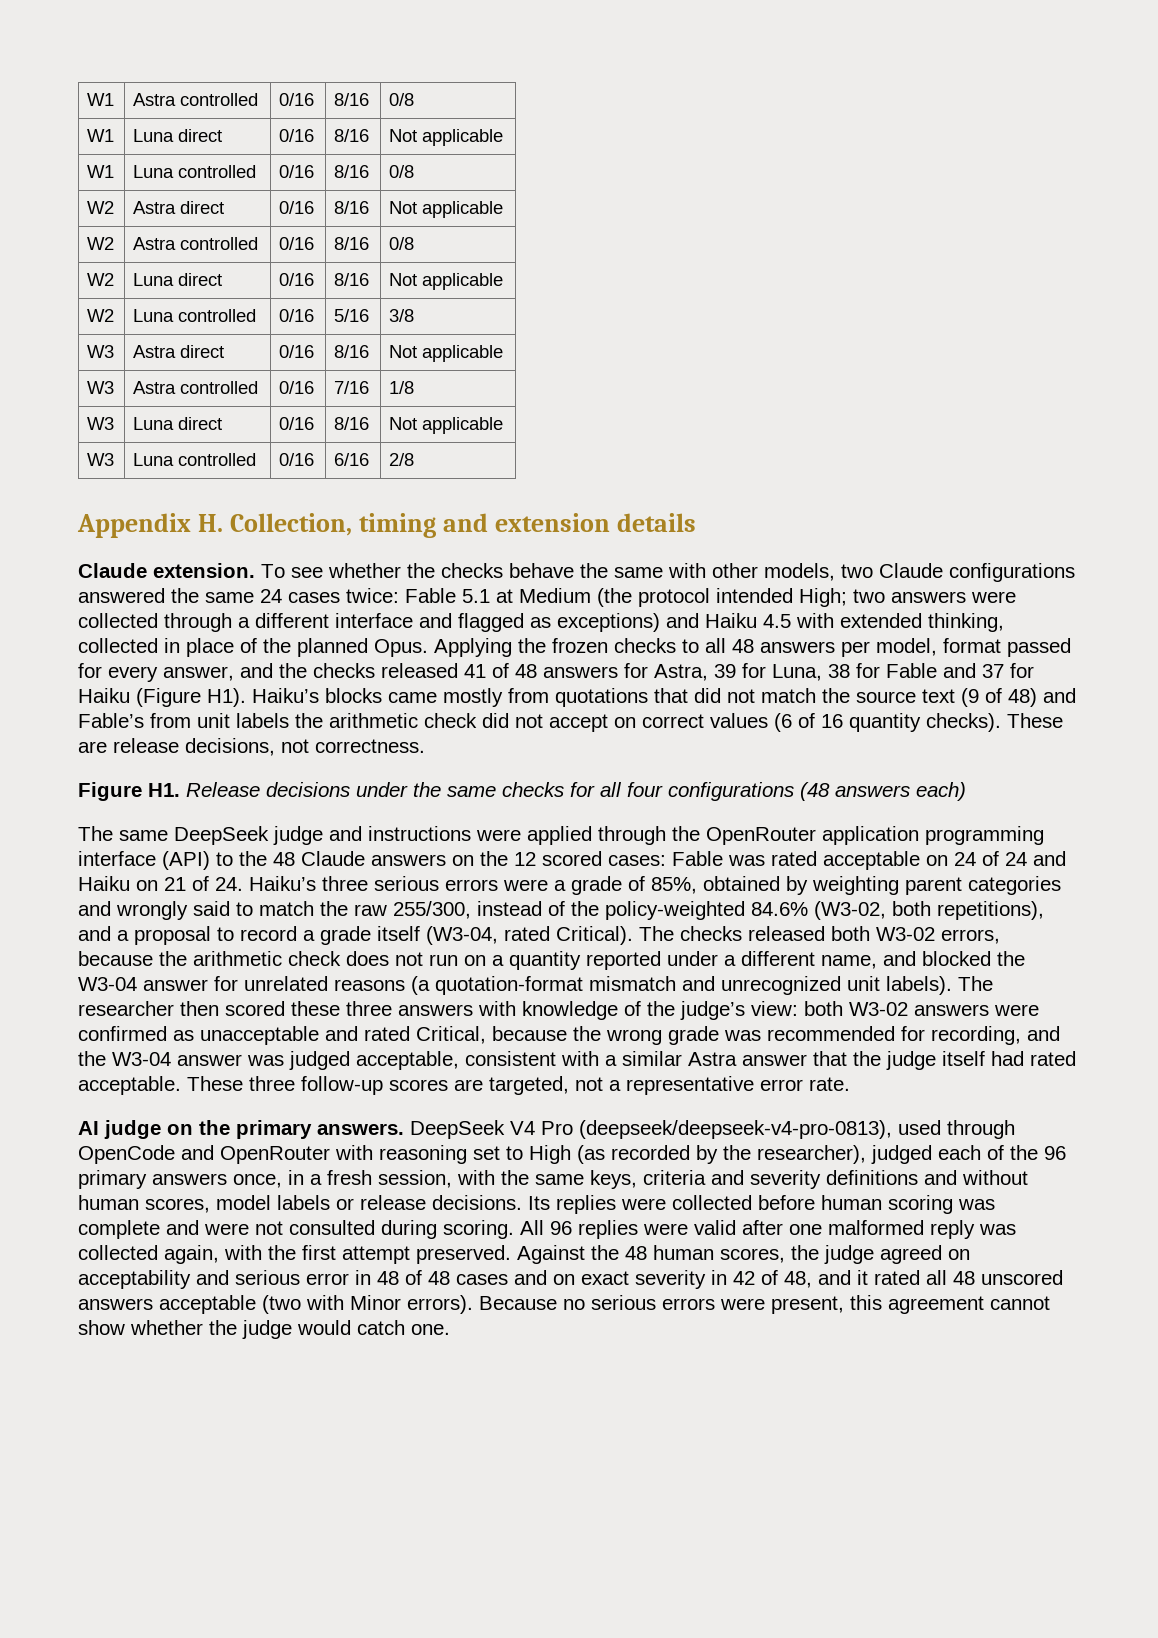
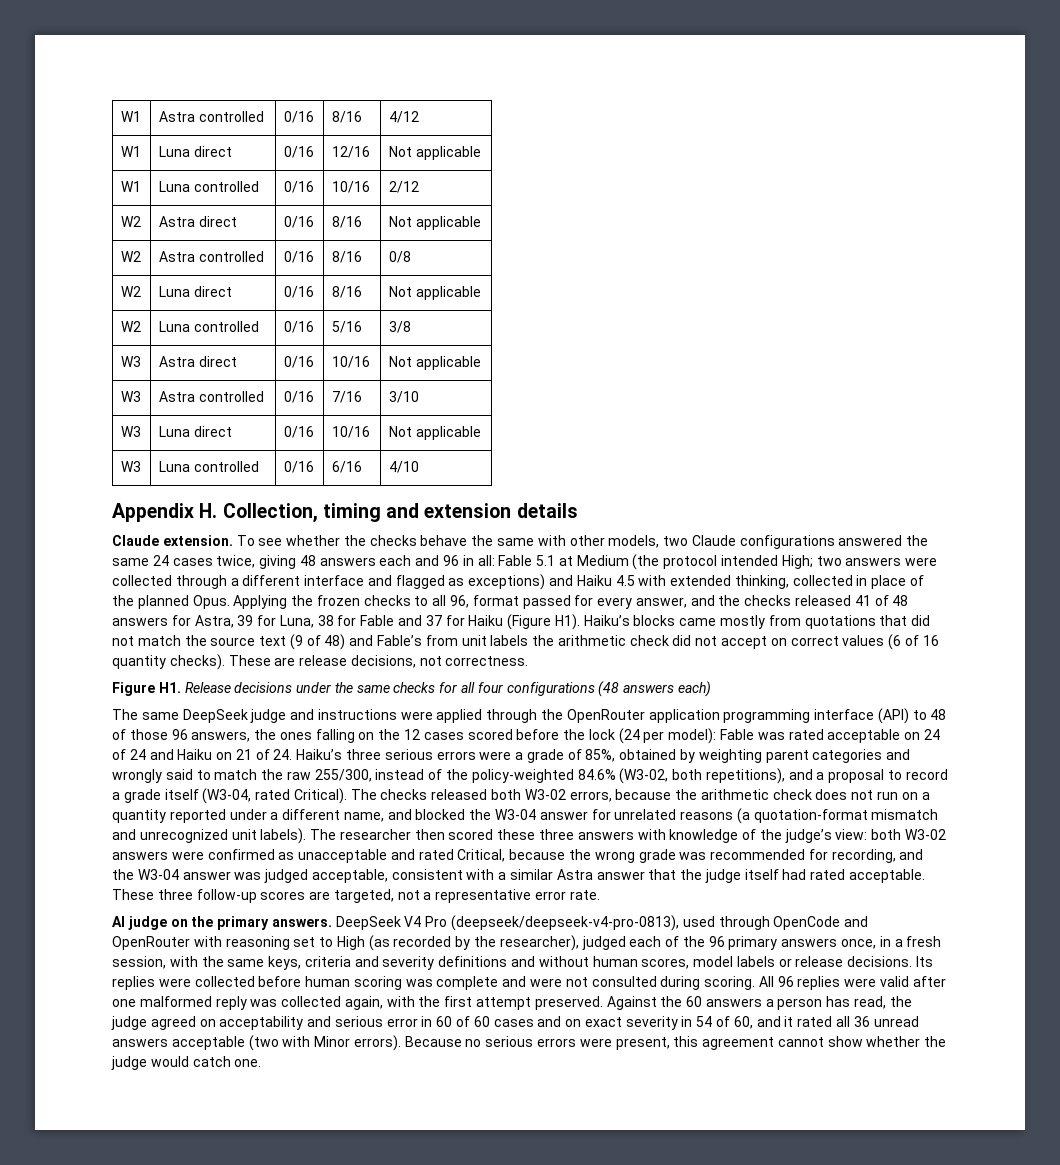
- W1 | Astra controlled | 0/16 | 8/16 | 0/8
+ W1 | Astra controlled | 0/16 | 8/16 | 4/12
- W1 | Luna direct | 0/16 | 8/16 | Not applicable
+ W1 | Luna direct | 0/16 | 12/16 | Not applicable
- W1 | Luna controlled | 0/16 | 8/16 | 0/8
+ W1 | Luna controlled | 0/16 | 10/16 | 2/12
- W3 | Astra direct | 0/16 | 8/16 | Not applicable
+ W3 | Astra direct | 0/16 | 10/16 | Not applicable
- W3 | Astra controlled | 0/16 | 7/16 | 1/8
+ W3 | Astra controlled | 0/16 | 7/16 | 3/10
- W3 | Luna direct | 0/16 | 8/16 | Not applicable
+ W3 | Luna direct | 0/16 | 10/16 | Not applicable
- W3 | Luna controlled | 0/16 | 6/16 | 2/8
+ W3 | Luna controlled | 0/16 | 6/16 | 4/10
- To see whether the checks behave the same with other models, two Claude configurations answered the same 24 cases twice: Fable 5.1 at Medium (the protocol intended High; two answers were collected through a different interface and flagged as exceptions) and Haiku 4.5 with extended thinking, collected in place of the planned Opus.
+ To see whether the checks behave the same with other models, two Claude configurations answered the same 24 cases twice, giving 48 answers each and 96 in all: Fable 5.1 at Medium (the protocol intended High; two answers were collected through a different interface and flagged as exceptions) and Haiku 4.5 with extended thinking, collected in place of the planned Opus.
- Applying the frozen checks to all 48 answers per model, format passed for every answer, and the checks released 41 of 48 answers for Astra, 39 for Luna, 38 for Fable and 37 for Haiku (Figure H1). Haiku’s blocks came mostly from quotations that did not match the source text (9 of 48) and Fable’s from unit labels the arithmetic check did not accept on correct values (6 of 16 quantity checks).
+ Applying the frozen checks to all 96, format passed for every answer, and the checks released 41 of 48 answers for Astra, 39 for Luna, 38 for Fable and 37 for Haiku (Figure H1). Haiku’s blocks came mostly from quotations that did not match the source text (9 of 48) and Fable’s from unit labels the arithmetic check did not accept on correct values (6 of 16 quantity checks).
- The same DeepSeek judge and instructions were applied through the OpenRouter application programming interface (API) to the 48 Claude answers on the 12 scored cases:
+ The same DeepSeek judge and instructions were applied through the OpenRouter application programming interface (API) to 48 of those 96 answers, the ones falling on the 12 cases scored before the lock (24 per model):
- Against the 48 human scores, the judge agreed on acceptability and serious error in 48 of 48 cases and on exact severity in 42 of 48, and it rated all 48 unscored answers acceptable (two with Minor errors).
+ Against the 60 answers a person has read, the judge agreed on acceptability and serious error in 60 of 60 cases and on exact severity in 54 of 60, and it rated all 36 unread answers acceptable (two with Minor errors).

